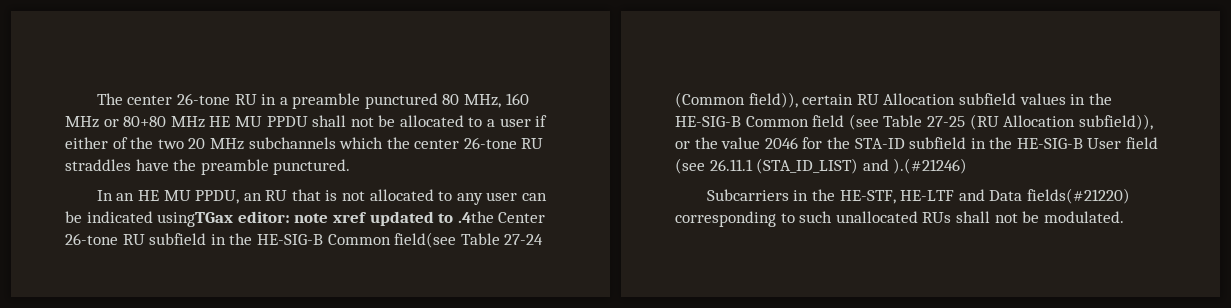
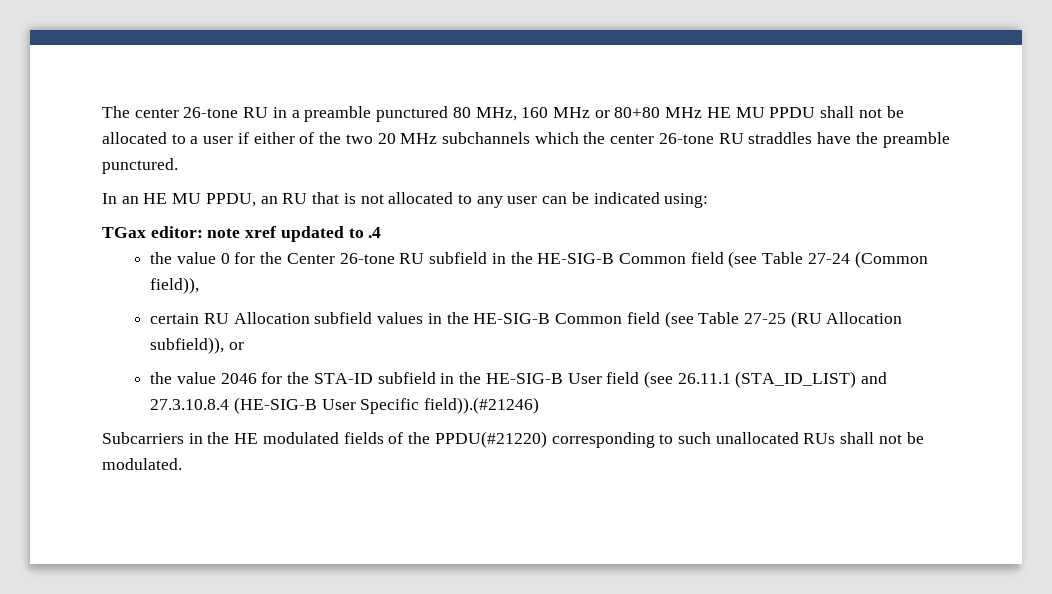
- In an HE MU PPDU, an RU that is not allocated to any user can be indicated usingTGax editor:
+ In an HE MU PPDU, an RU that is not allocated to any user can be indicated using:
+ TGax editor:
- note xref updated to .4the Center 26-tone RU subfield in the HE-SIG-B Common field(see Table 27-24 (Common field)), certain RU Allocation subfield values in the HE-SIG-B Common field (see Table 27-25 (RU Allocation subfield)), or the value 2046 for the STA-ID subfield in the HE-SIG-B User field (see 26.11.1 (STA_ID_LIST) and ).(#21246)
- Subcarriers in the HE-STF, HE-LTF and Data fields(#21220) corresponding to such unallocated RUs shall not be modulated.
+ note xref updated to .4
+ the value 0 for the Center 26-tone RU subfield in the HE-SIG-B Common field (see Table 27-24 (Common field)),
+ certain RU Allocation subfield values in the HE-SIG-B Common field (see Table 27-25 (RU Allocation subfield)), or
+ the value 2046 for the STA-ID subfield in the HE-SIG-B User field (see 26.11.1 (STA_ID_LIST) and 27.3.10.8.4 (HE-SIG-B User Specific field)).(#21246)
+ Subcarriers in the HE modulated fields of the PPDU(#21220) corresponding to such unallocated RUs shall not be modulated.

